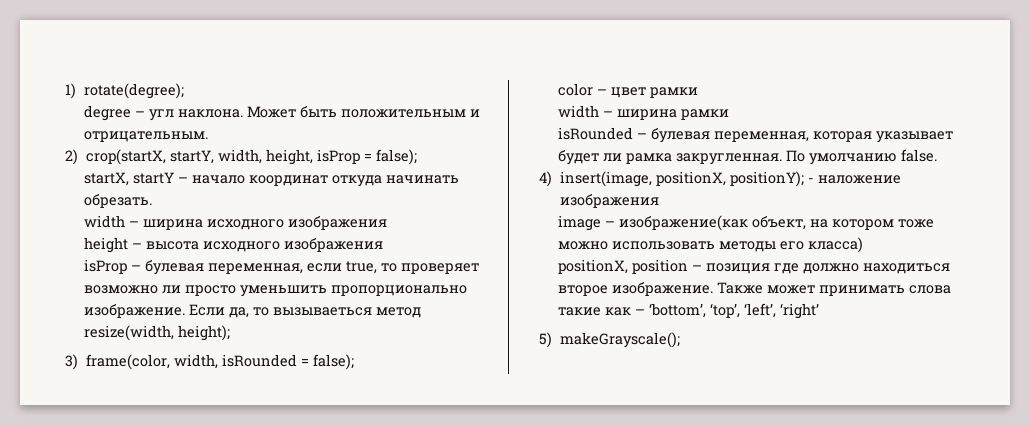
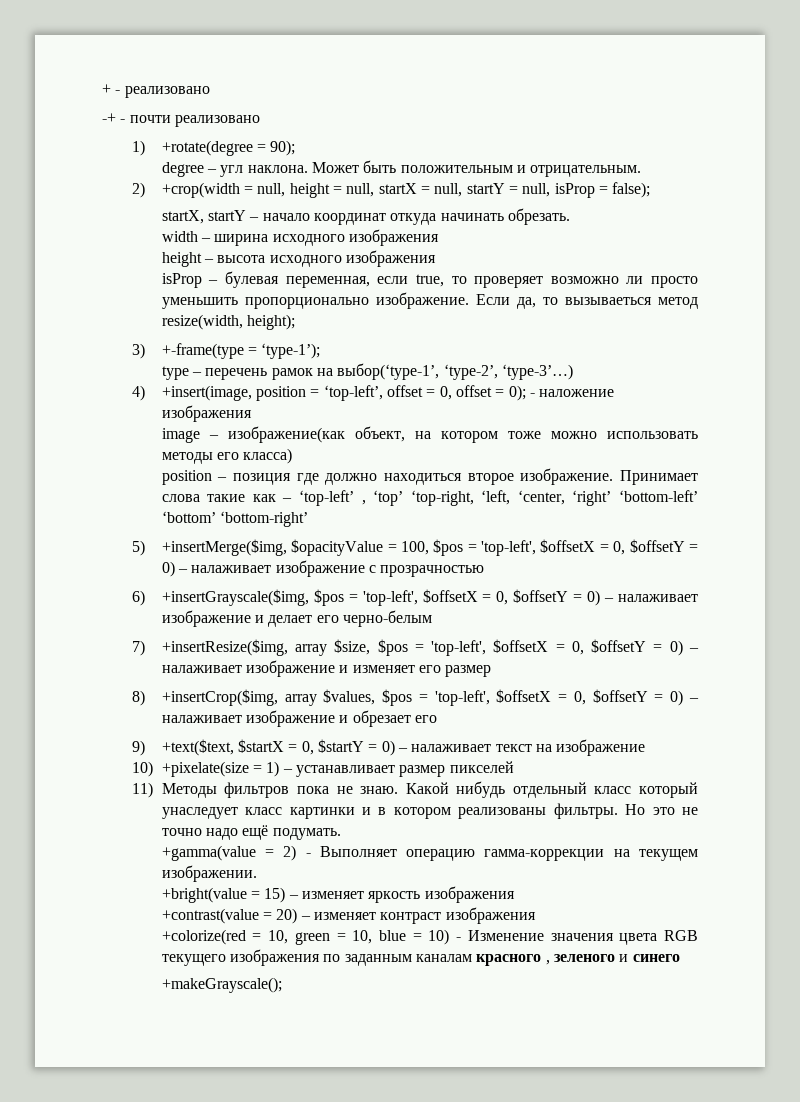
- 1) rotate(degree);
+ + - реализовано
+ -+ - почти реализовано
+ 1) +rotate(degree = 90);
- 2) crop(startX, startY, width, height, isProp = false);
+ 2) +crop(width = null, height = null, startX = null, startY = null, isProp = false);
- 3) frame(color, width, isRounded = false);
- color – цвет рамки
- width – ширина рамки
- isRounded – булевая переменная, которая указывает будет ли рамка закругленная. По умолчанию false.
- 4) insert(image, positionX, positionY); - наложение изображения
+ 3) +-frame(type = ‘type-1’);
+ type – перечень рамок на выбор(‘type-1’, ‘type-2’, ‘type-3’…)
+ 4) +insert(image, position = ‘top-left’, offset = 0, offset = 0); - наложение изображения
- positionX, position – позиция где должно находиться второе изображение.
+ position – позиция где должно находиться второе изображение.
- Также может принимать слова такие как – ‘bottom’, ‘top’, ‘left’, ‘right’
- 5) makeGrayscale();
+ Принимает слова такие как – ‘top-left’ , ‘top’ ‘top-right, ‘left, ‘center, ‘right’ ‘bottom-left’ ‘bottom’ ‘bottom-right’
+ 5) +insertMerge($img, $opacityValue = 100, $pos = 'top-left', $offsetX = 0, $offsetY = 0) – налаживает изображение с прозрачностью
+ 6) +insertGrayscale($img, $pos = 'top-left', $offsetX = 0, $offsetY = 0) – налаживает изображение и делает его черно-белым
+ 7) +insertResize($img, array $size, $pos = 'top-left', $offsetX = 0, $offsetY = 0) – налаживает изображение и изменяет его размер
+ 8) +insertCrop($img, array $values, $pos = 'top-left', $offsetX = 0, $offsetY = 0) – налаживает изображение и обрезает его
+ 9) +text($text, $startX = 0, $startY = 0) – налаживает текст на изображение
+ 10) +pixelate(size = 1) – устанавливает размер пикселей
+ 11) Методы фильтров пока не знаю. Какой нибудь отдельный класс который унаследует класс картинки и в котором реализованы фильтры. Но это не точно надо ещё подумать.
+ +gamma(value = 2) - Выполняет операцию гамма-коррекции на текущем изображении.
+ +bright(value = 15) – изменяет яркость изображения
+ +contrast(value = 20) – изменяет контраст изображения
+ +colorize(red = 10, green = 10, blue = 10) - Изменение значения цвета RGB текущего изображения по заданным каналам красного , зеленого и синего
+ +makeGrayscale();

